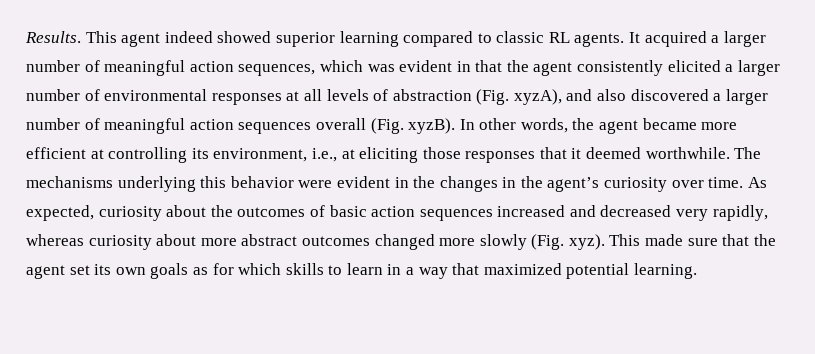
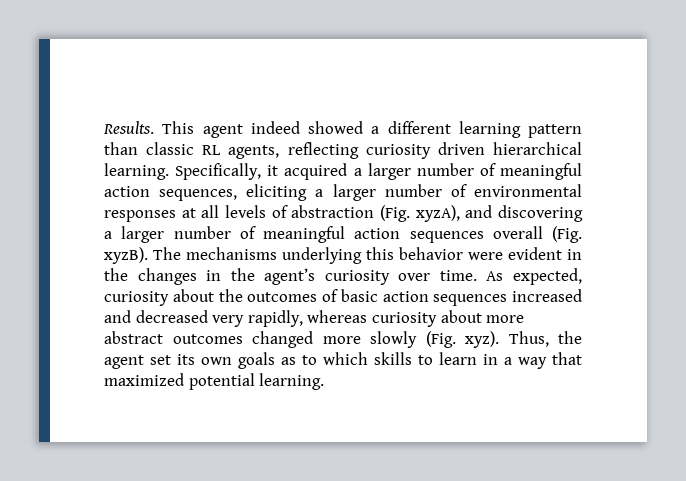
- This agent indeed showed superior learning compared to classic RL agents. It acquired a larger number of meaningful action sequences, which was evident in that the agent consistently elicited a larger number of environmental responses at all levels of abstraction (Fig. xyzA), and also discovered a larger number of meaningful action sequences overall (Fig. xyzB).
+ This agent indeed showed a different learning pattern than classic RL agents, reflecting curiosity driven hierarchical learning. Specifically, it acquired a larger number of meaningful action sequences, eliciting a larger number of environmental responses at all levels of abstraction (Fig. xyzA), and discovering a larger number of meaningful action sequences overall (Fig. xyzB).
- In other words, the agent became more efficient at controlling its environment, i.e., at eliciting those responses that it deemed worthwhile.
- This made sure that the agent set its own goals as for which skills to learn in a way that maximized potential learning.
+ Thus, the agent set its own goals as to which skills to learn in a way that maximized potential learning.

